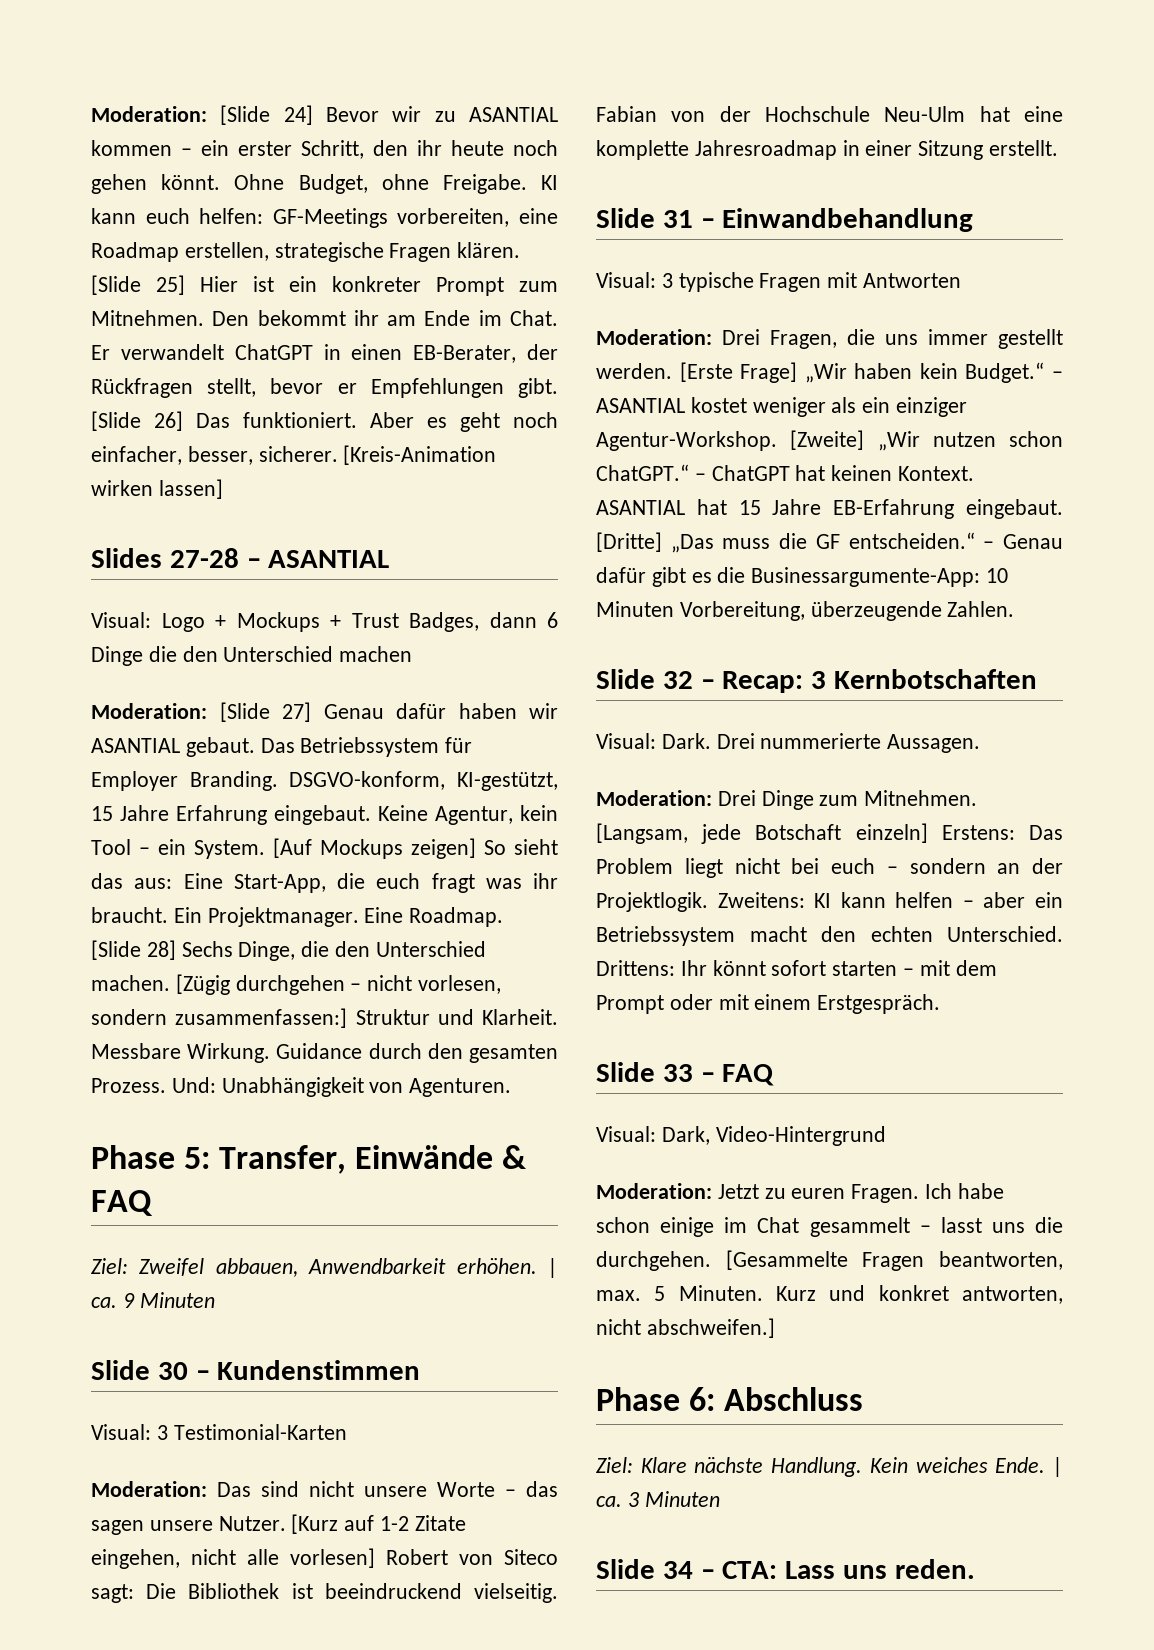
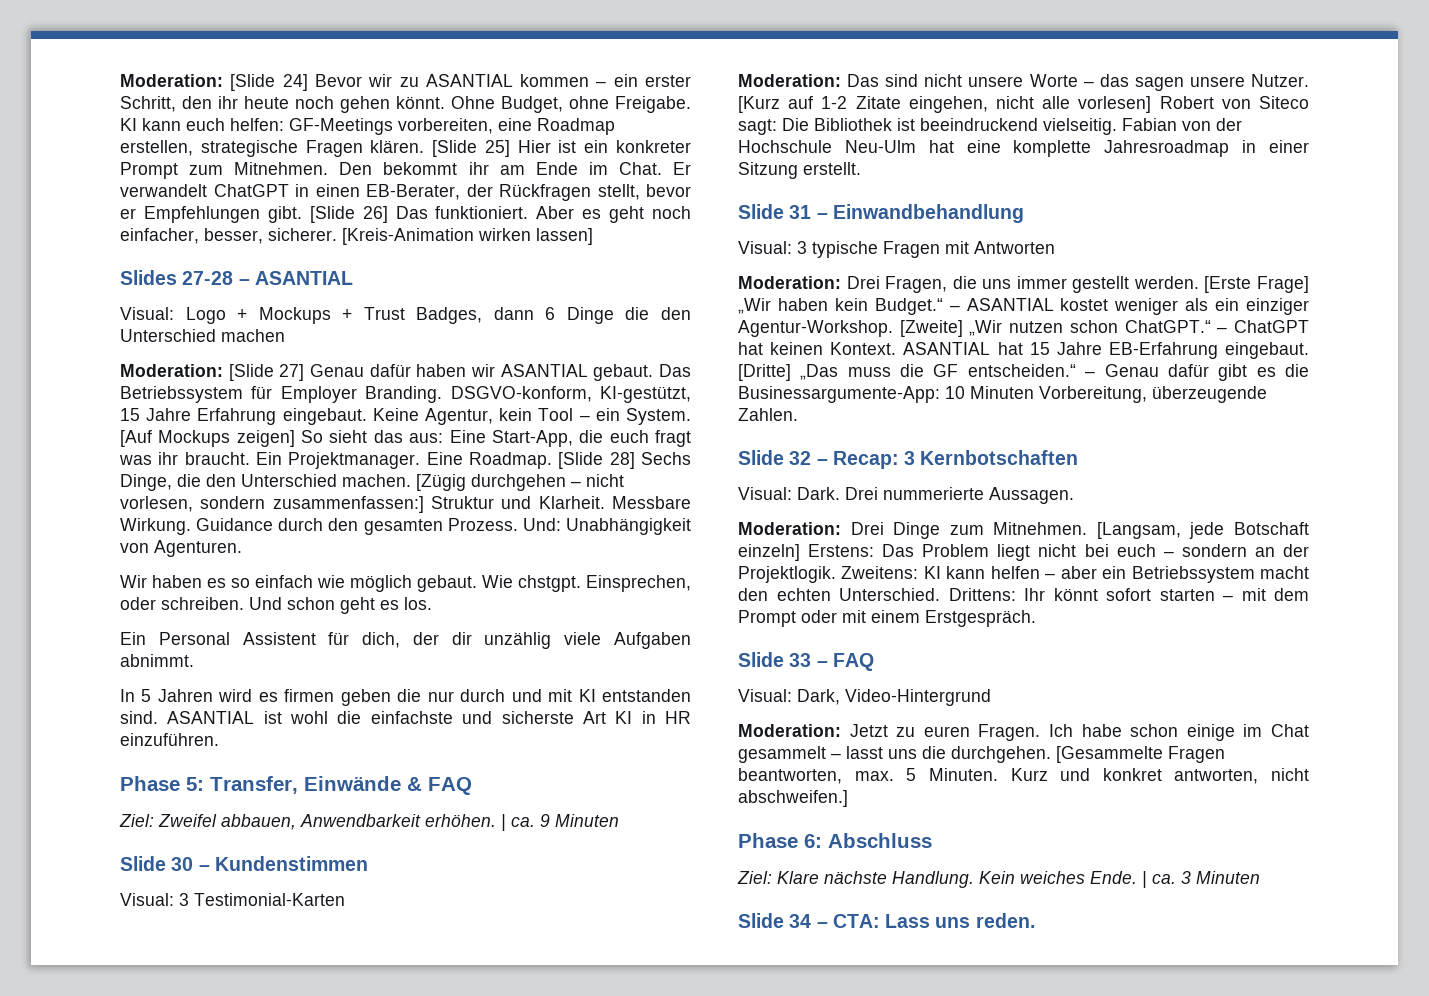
+ Wir haben es so einfach wie möglich gebaut. Wie chstgpt. Einsprechen, oder schreiben. Und schon geht es los.
+ Ein Personal Assistent für dich, der dir unzählig viele Aufgaben abnimmt.
+ In 5 Jahren wird es firmen geben die nur durch und mit KI entstanden sind. ASANTIAL ist wohl die einfachste und sicherste Art KI in HR einzuführen.

